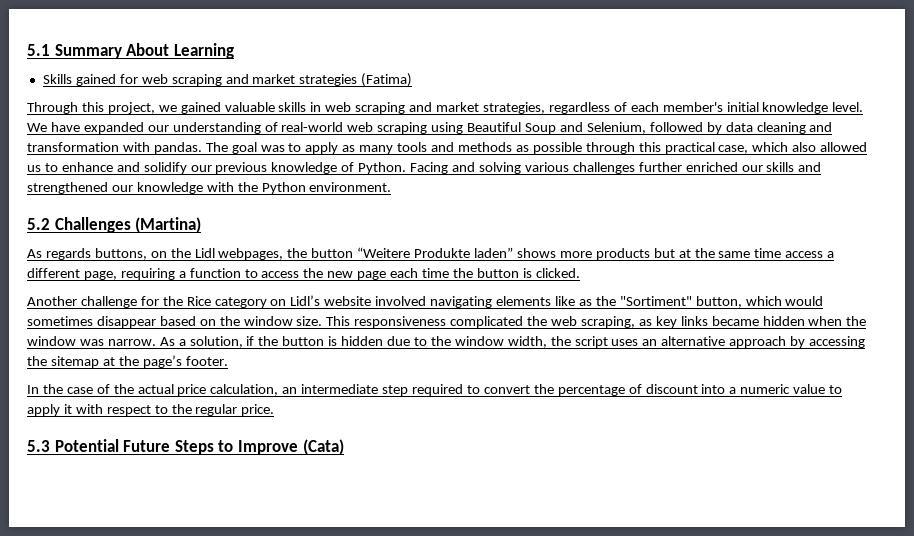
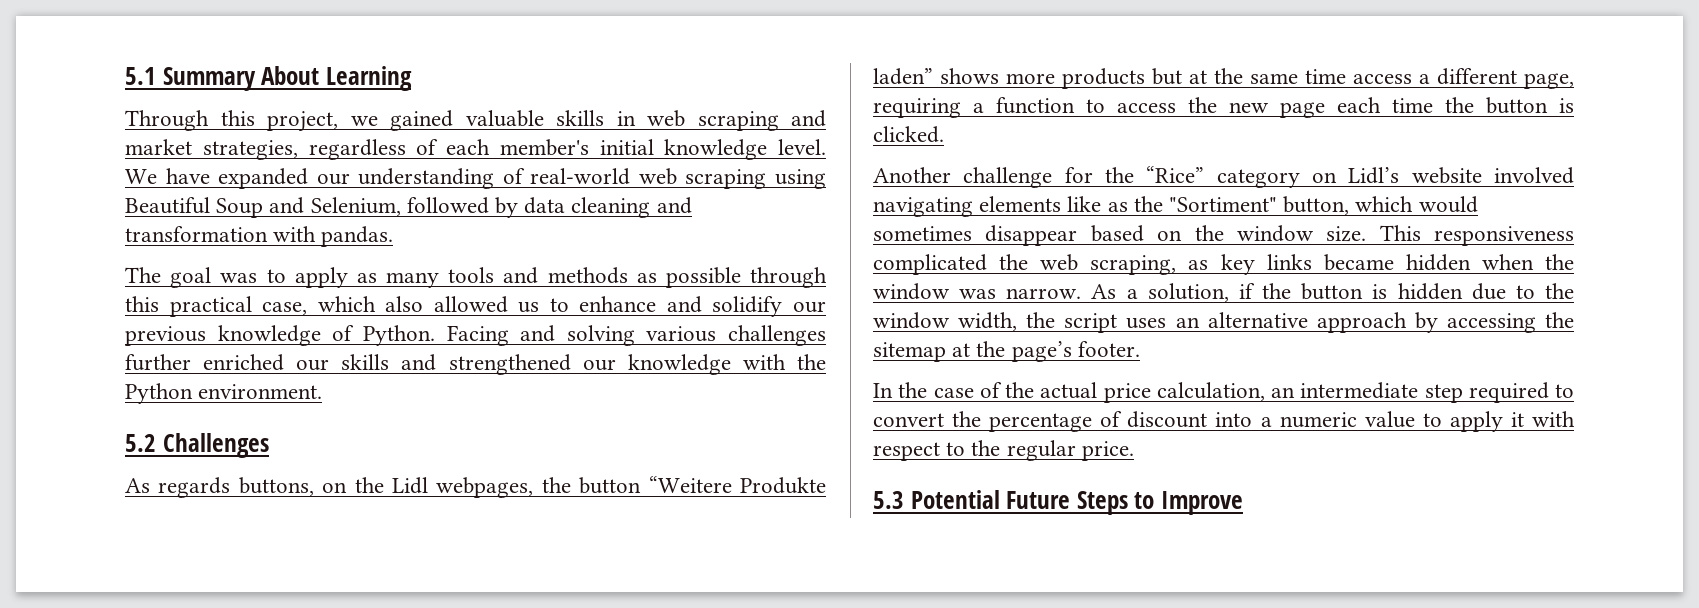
- Skills gained for web scraping and market strategies (Fatima)
- We have expanded our understanding of real-world web scraping using Beautiful Soup and Selenium, followed by data cleaning and transformation with pandas. The goal was to apply as many tools and methods as possible through this practical case, which also allowed us to enhance and solidify our previous knowledge of Python.
+ We have expanded our understanding of real-world web scraping using Beautiful Soup and Selenium, followed by data cleaning and transformation with pandas.
+ The goal was to apply as many tools and methods as possible through this practical case, which also allowed us to enhance and solidify our previous knowledge of Python.
- 5.2 Challenges (Martina)
+ 5.2 Challenges
- Another challenge for the Rice category on Lidl’s website involved navigating elements like as the "Sortiment" button, which would sometimes disappear based on the window size.
+ Another challenge for the “Rice” category on Lidl’s website involved navigating elements like as the "Sortiment" button, which would sometimes disappear based on the window size.
- 5.3 Potential Future Steps to Improve (Cata)
+ 5.3 Potential Future Steps to Improve

